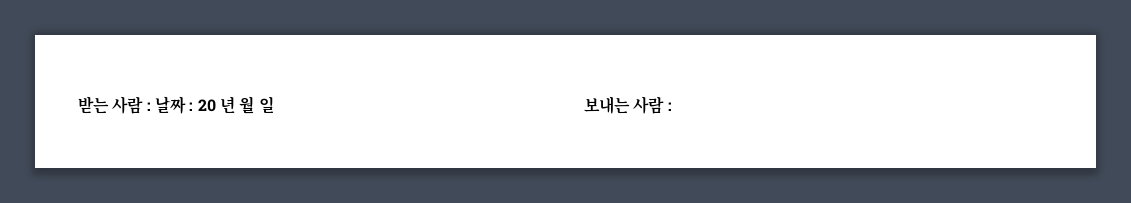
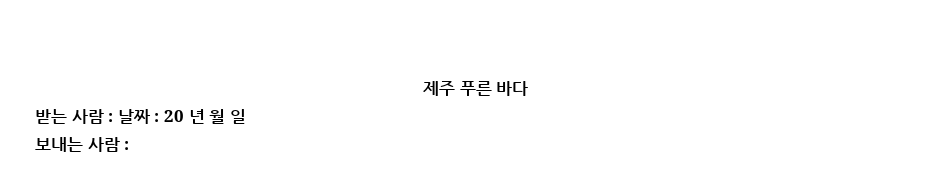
+ 제주 푸른 바다

